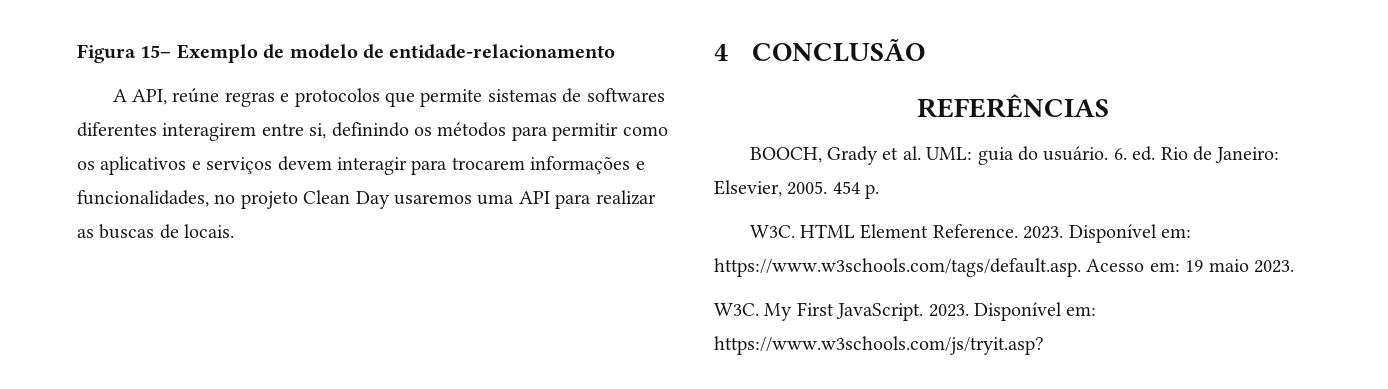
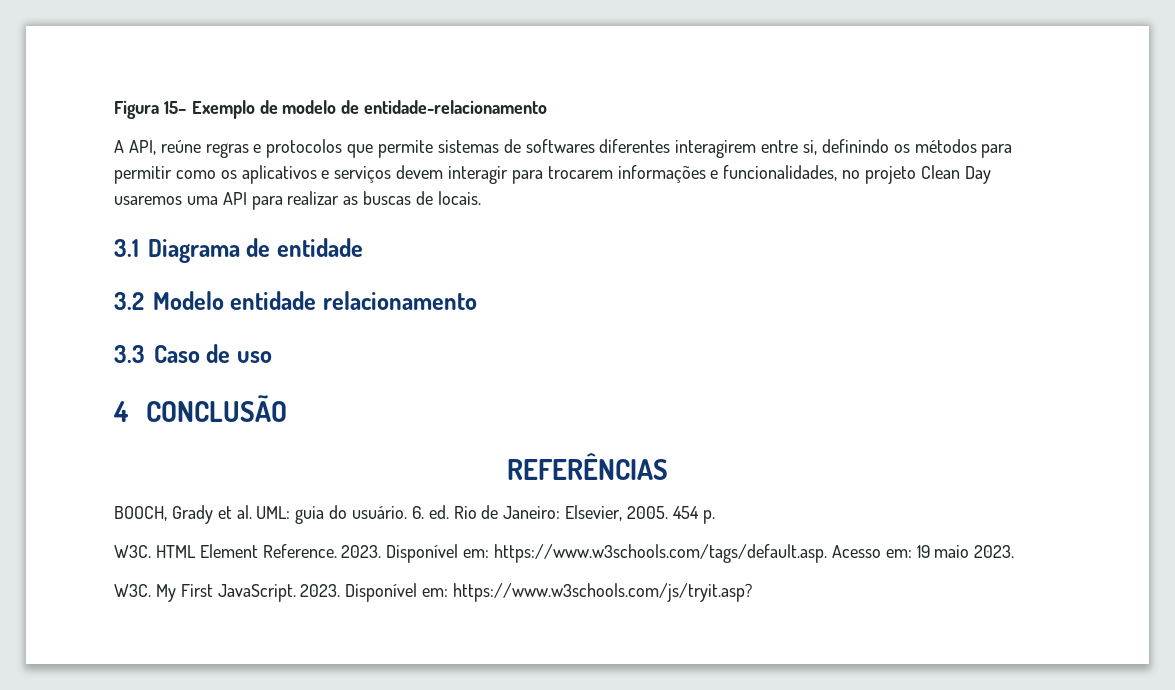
+ 3.1 Diagrama de entidade
+ 3.2 Modelo entidade relacionamento
+ 3.3 Caso de uso

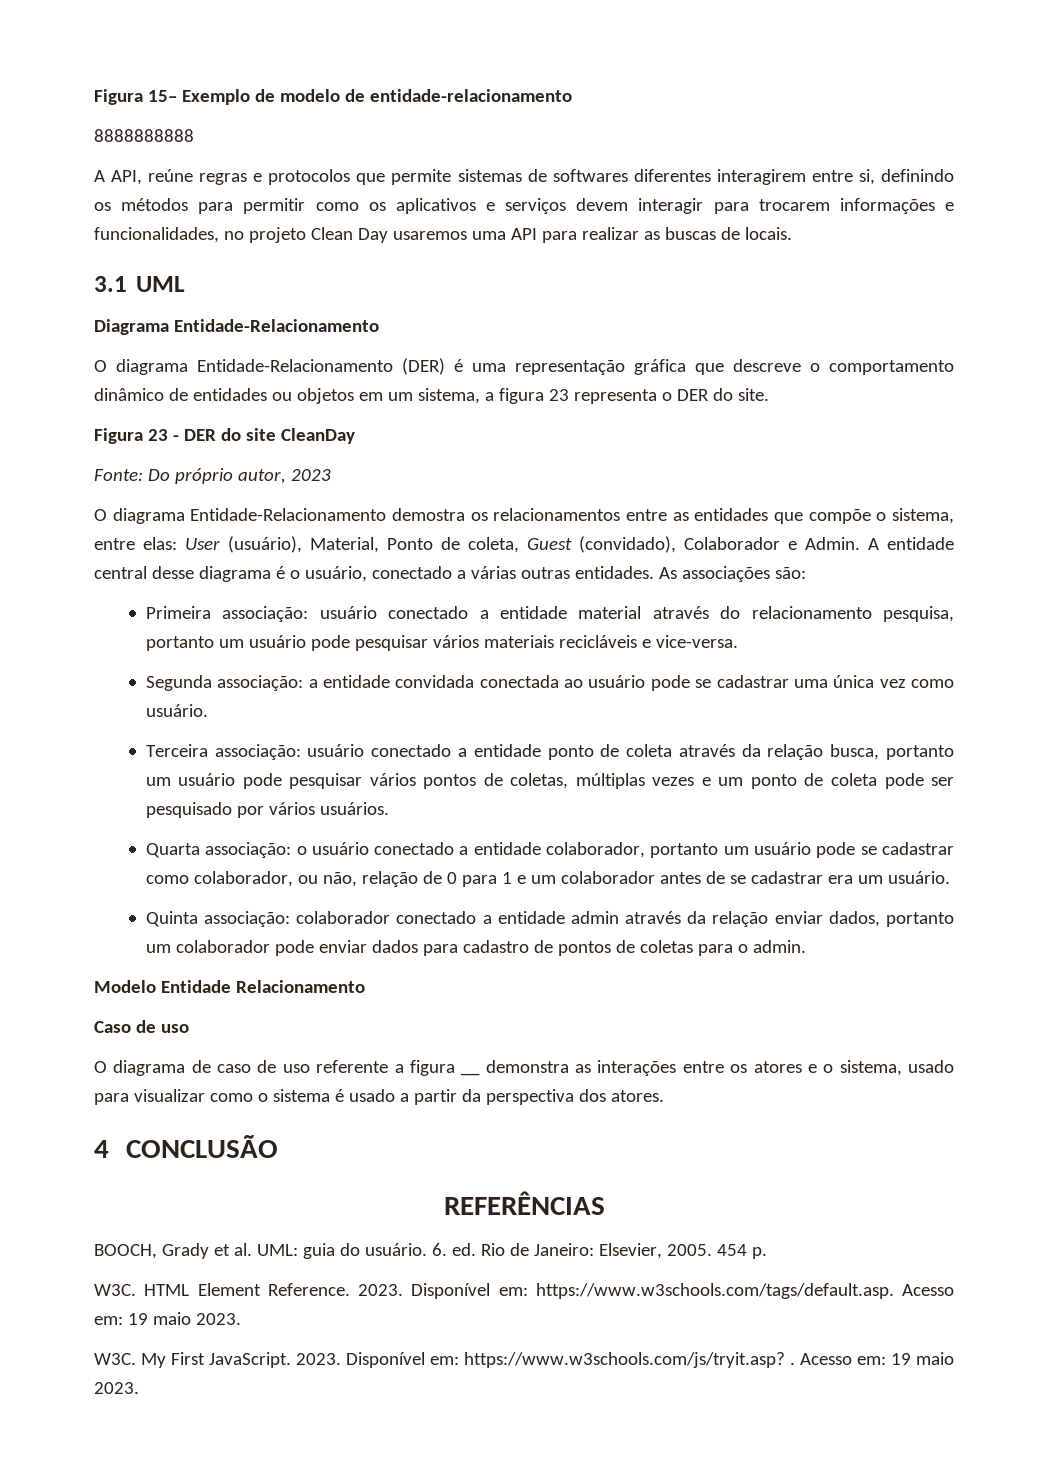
+ 8888888888
- 3.1 Diagrama de entidade
- 3.2 Modelo entidade relacionamento
- 3.3 Caso de uso
+ 3.1 UML
+ Diagrama Entidade-Relacionamento
+ O diagrama Entidade-Relacionamento (DER) é uma representação gráfica que descreve o comportamento dinâmico de entidades ou objetos em um sistema, a figura 23 representa o DER do site.
+ Figura 23 - DER do site CleanDay
+ Fonte: Do próprio autor, 2023
+ O diagrama Entidade-Relacionamento demostra os relacionamentos entre as entidades que compõe o sistema, entre elas: User (usuário), Material, Ponto de coleta, Guest (convidado), Colaborador e Admin. A entidade central desse diagrama é o usuário, conectado a várias outras entidades. As associações são:
+ Primeira associação: usuário conectado a entidade material através do relacionamento pesquisa, portanto um usuário pode pesquisar vários materiais recicláveis e vice-versa.
+ Segunda associação: a entidade convidada conectada ao usuário pode se cadastrar uma única vez como usuário.
+ Terceira associação: usuário conectado a entidade ponto de coleta através da relação busca, portanto um usuário pode pesquisar vários pontos de coletas, múltiplas vezes e um ponto de coleta pode ser pesquisado por vários usuários.
+ Quarta associação: o usuário conectado a entidade colaborador, portanto um usuário pode se cadastrar como colaborador, ou não, relação de 0 para 1 e um colaborador antes de se cadastrar era um usuário.
+ Quinta associação: colaborador conectado a entidade admin através da relação enviar dados, portanto um colaborador pode enviar dados para cadastro de pontos de coletas para o admin.
+ Modelo Entidade Relacionamento
+ Caso de uso
+ O diagrama de caso de uso referente a figura __ demonstra as interações entre os atores e o sistema, usado para visualizar como o sistema é usado a partir da perspectiva dos atores.
- Disponível em: https://www.w3schools.com/js/tryit.asp?
+ Disponível em: https://www.w3schools.com/js/tryit.asp? . Acesso em: 19 maio 2023.

